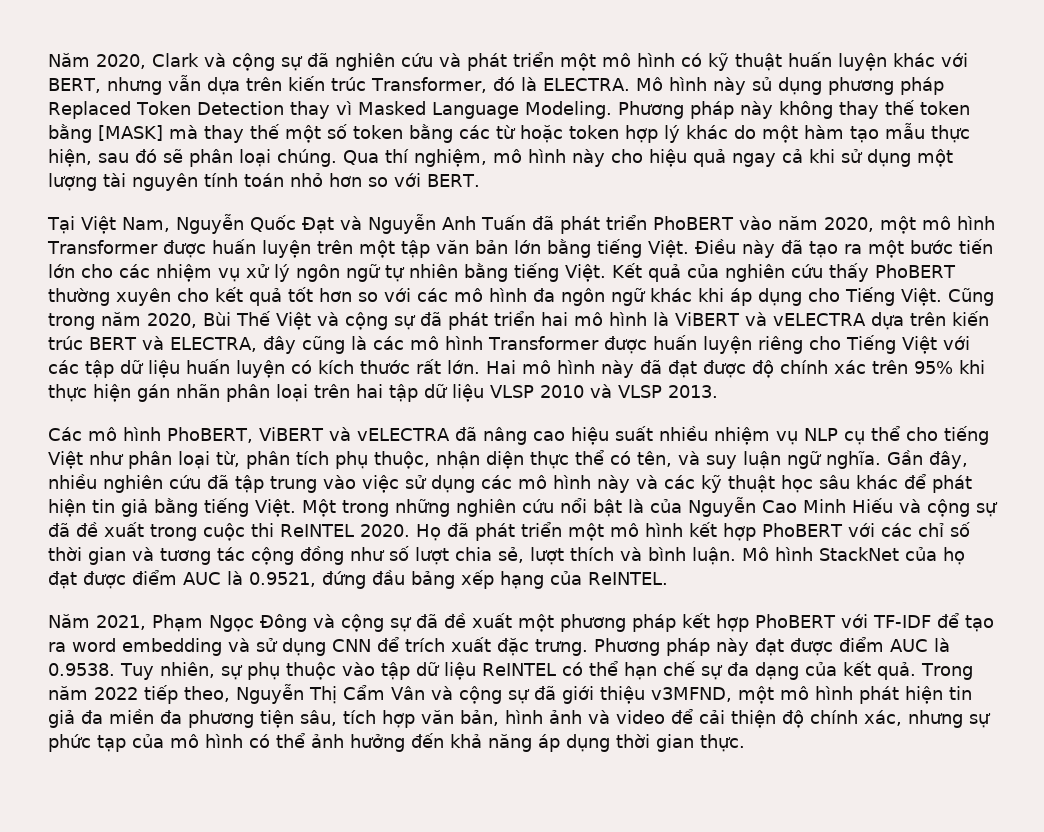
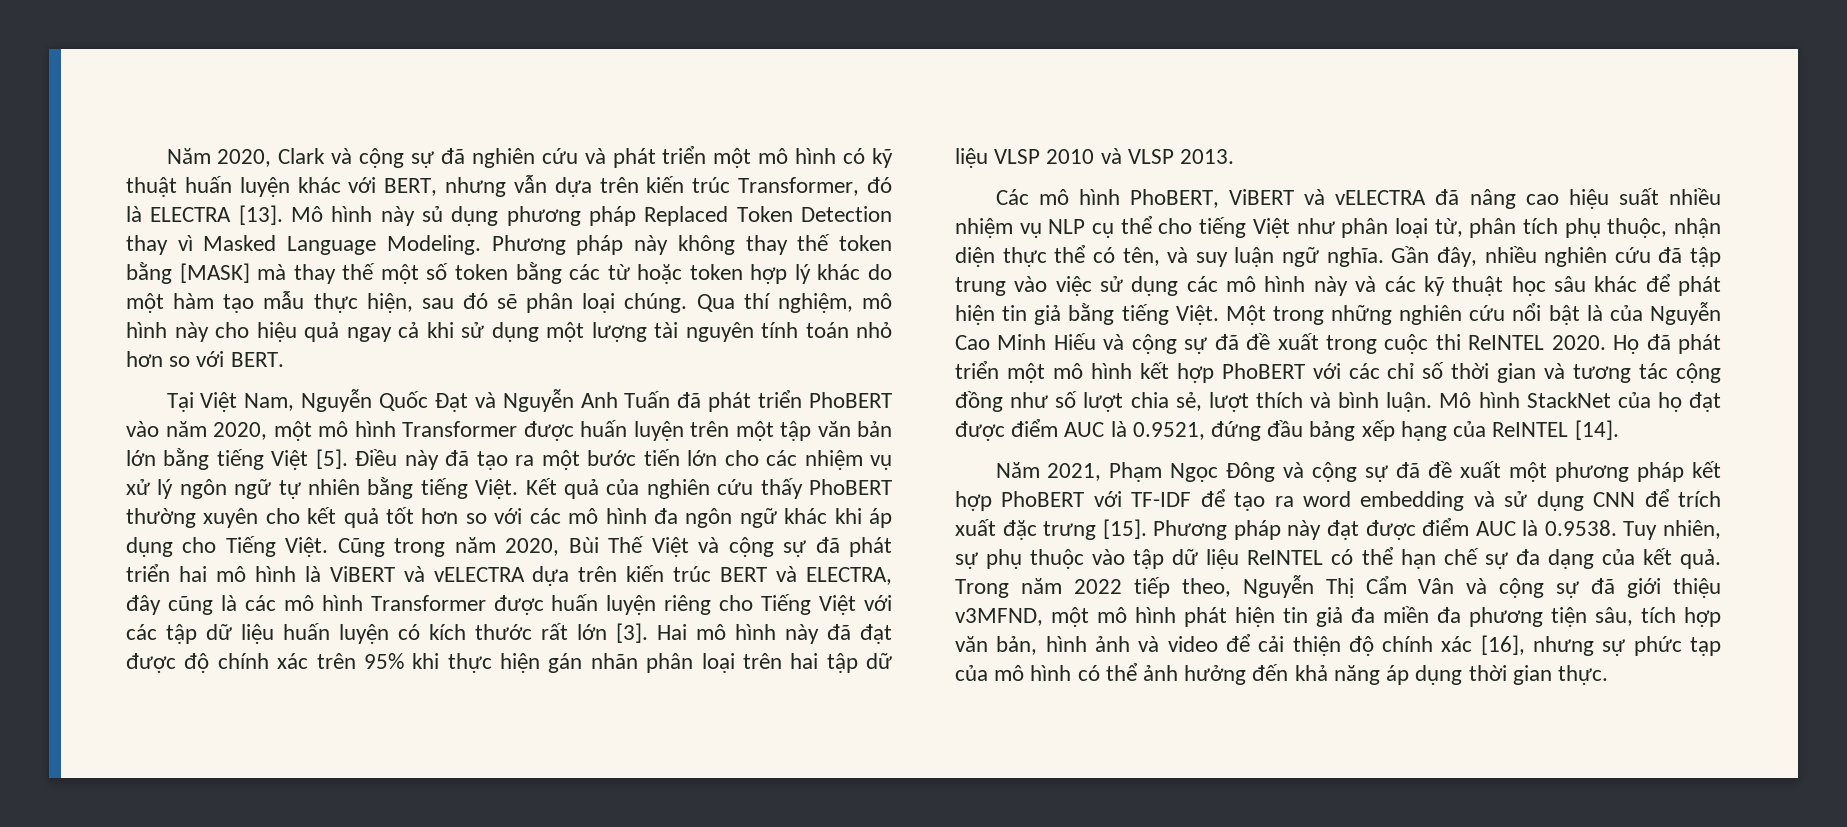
- Năm 2020, Clark và cộng sự đã nghiên cứu và phát triển một mô hình có kỹ thuật huấn luyện khác với BERT, nhưng vẫn dựa trên kiến trúc Transformer, đó là ELECTRA.
+ Năm 2020, Clark và cộng sự đã nghiên cứu và phát triển một mô hình có kỹ thuật huấn luyện khác với BERT, nhưng vẫn dựa trên kiến trúc Transformer, đó là ELECTRA [13].
- Tại Việt Nam, Nguyễn Quốc Đạt và Nguyễn Anh Tuấn đã phát triển PhoBERT vào năm 2020, một mô hình Transformer được huấn luyện trên một tập văn bản lớn bằng tiếng Việt.
+ Tại Việt Nam, Nguyễn Quốc Đạt và Nguyễn Anh Tuấn đã phát triển PhoBERT vào năm 2020, một mô hình Transformer được huấn luyện trên một tập văn bản lớn bằng tiếng Việt [5].
- Cũng trong năm 2020, Bùi Thế Việt và cộng sự đã phát triển hai mô hình là ViBERT và vELECTRA dựa trên kiến trúc BERT và ELECTRA, đây cũng là các mô hình Transformer được huấn luyện riêng cho Tiếng Việt với các tập dữ liệu huấn luyện có kích thước rất lớn.
+ Cũng trong năm 2020, Bùi Thế Việt và cộng sự đã phát triển hai mô hình là ViBERT và vELECTRA dựa trên kiến trúc BERT và ELECTRA, đây cũng là các mô hình Transformer được huấn luyện riêng cho Tiếng Việt với các tập dữ liệu huấn luyện có kích thước rất lớn [3].
- Mô hình StackNet của họ đạt được điểm AUC là 0.9521, đứng đầu bảng xếp hạng của ReINTEL.
+ Mô hình StackNet của họ đạt được điểm AUC là 0.9521, đứng đầu bảng xếp hạng của ReINTEL [14].
- Năm 2021, Phạm Ngọc Đông và cộng sự đã đề xuất một phương pháp kết hợp PhoBERT với TF-IDF để tạo ra word embedding và sử dụng CNN để trích xuất đặc trưng.
+ Năm 2021, Phạm Ngọc Đông và cộng sự đã đề xuất một phương pháp kết hợp PhoBERT với TF-IDF để tạo ra word embedding và sử dụng CNN để trích xuất đặc trưng [15].
- Trong năm 2022 tiếp theo, Nguyễn Thị Cẩm Vân và cộng sự đã giới thiệu v3MFND, một mô hình phát hiện tin giả đa miền đa phương tiện sâu, tích hợp văn bản, hình ảnh và video để cải thiện độ chính xác, nhưng sự phức tạp của mô hình có thể ảnh hưởng đến khả năng áp dụng thời gian thực.
+ Trong năm 2022 tiếp theo, Nguyễn Thị Cẩm Vân và cộng sự đã giới thiệu v3MFND, một mô hình phát hiện tin giả đa miền đa phương tiện sâu, tích hợp văn bản, hình ảnh và video để cải thiện độ chính xác [16], nhưng sự phức tạp của mô hình có thể ảnh hưởng đến khả năng áp dụng thời gian thực.

